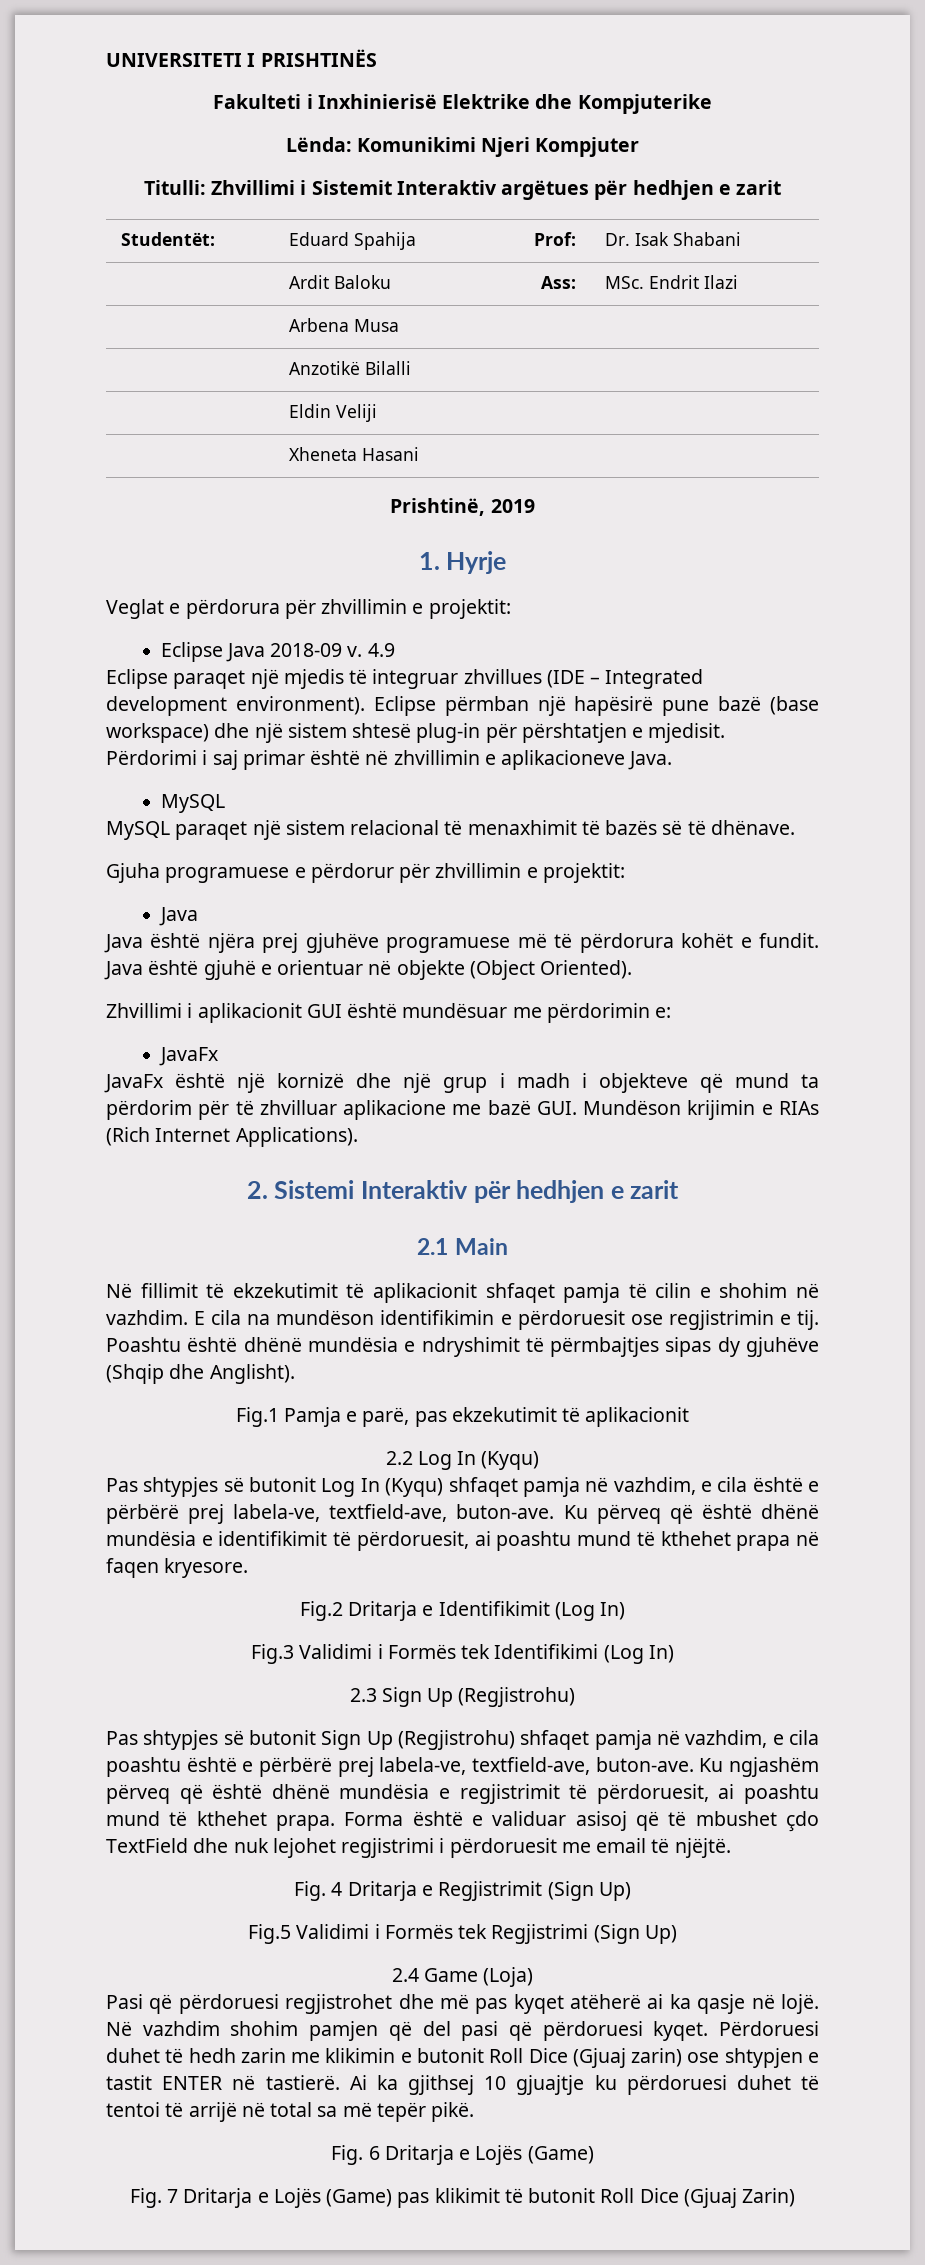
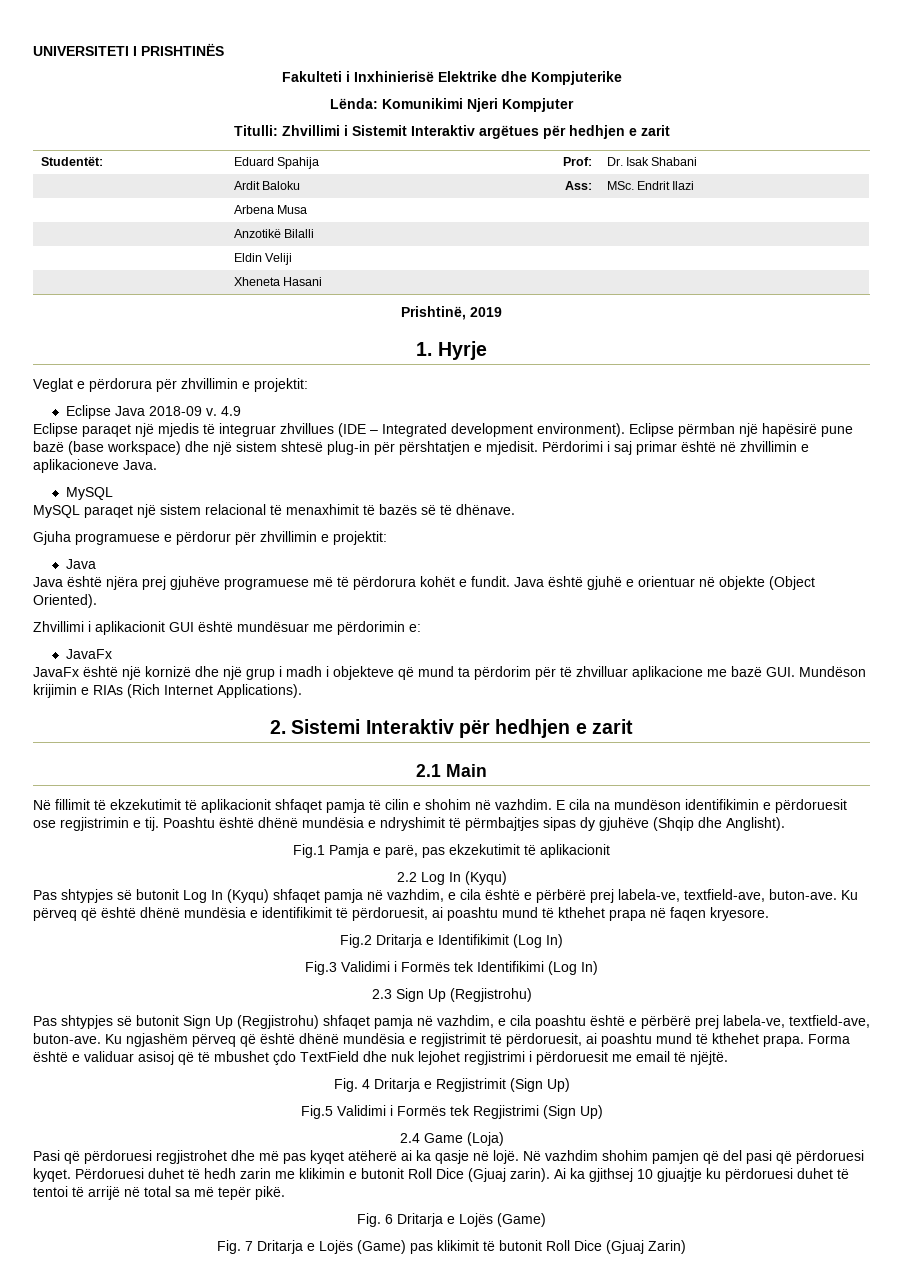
- Përdoruesi duhet të hedh zarin me klikimin e butonit Roll Dice (Gjuaj zarin) ose shtypjen e tastit ENTER në tastierë.
+ Përdoruesi duhet të hedh zarin me klikimin e butonit Roll Dice (Gjuaj zarin).

